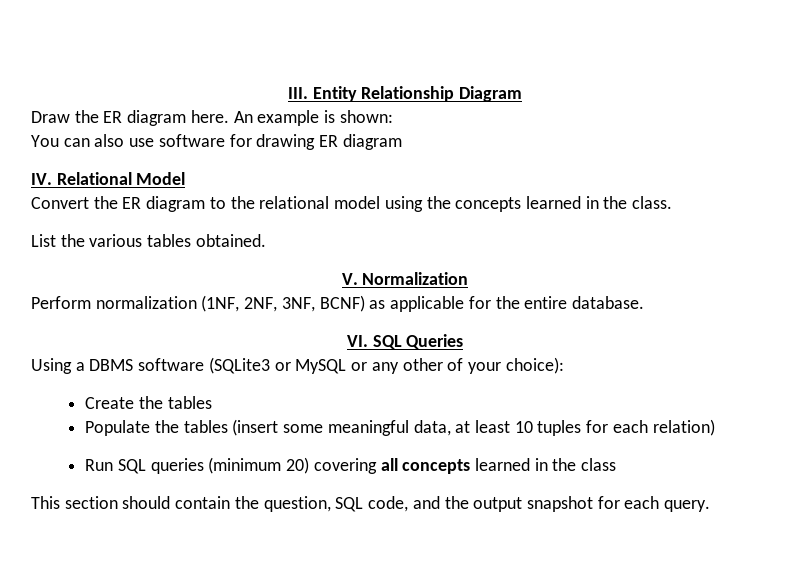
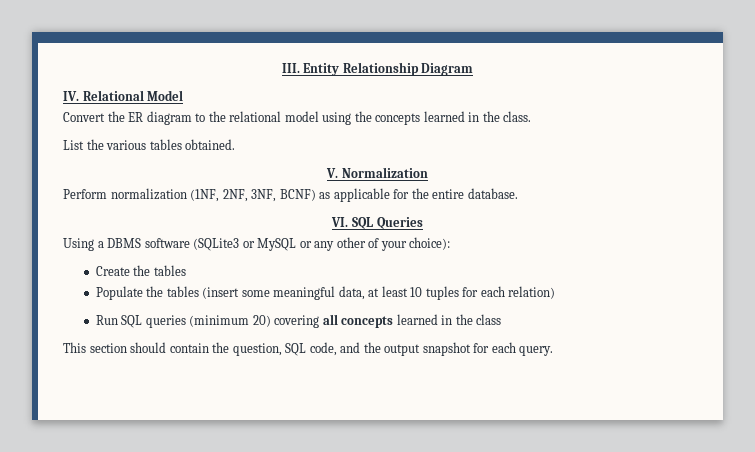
- Draw the ER diagram here. An example is shown:
- You can also use software for drawing ER diagram

